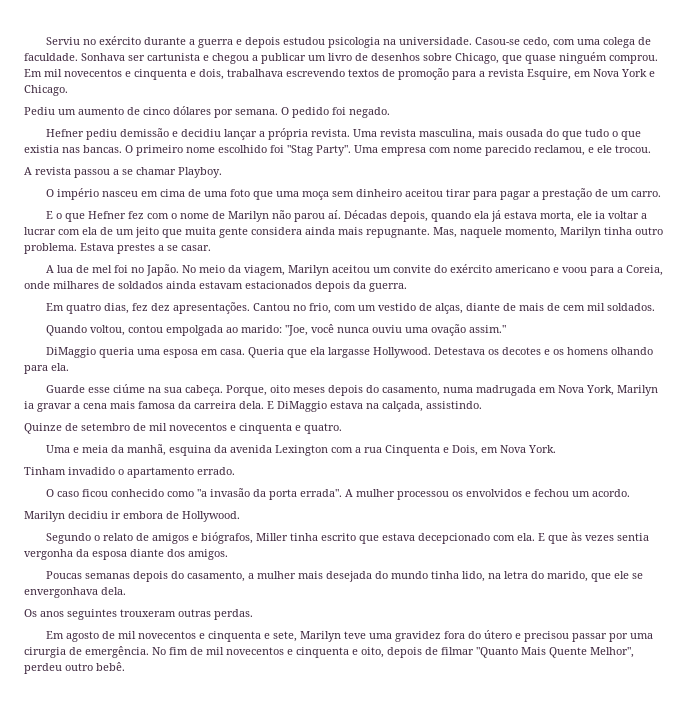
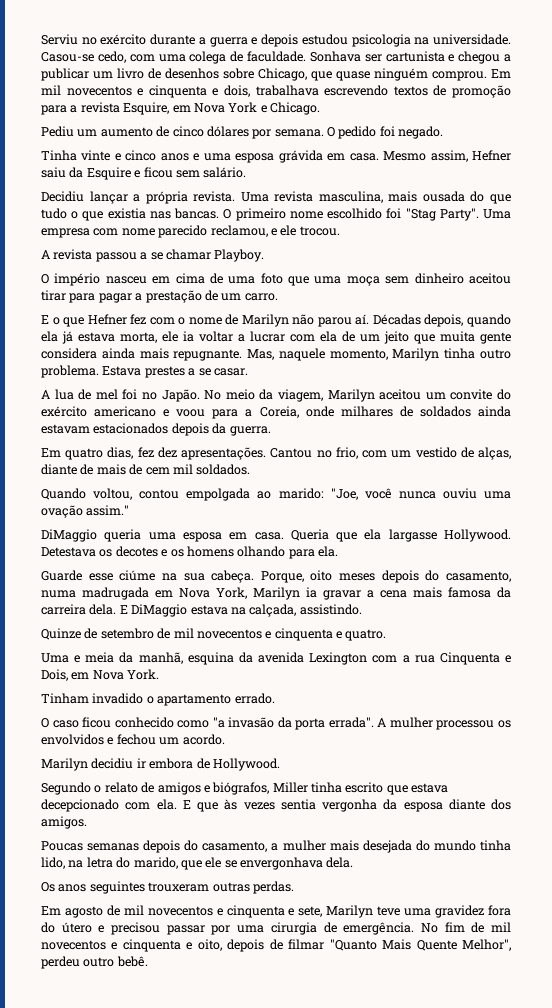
- Hefner pediu demissão e decidiu lançar a própria revista.
+ Tinha vinte e cinco anos e uma esposa grávida em casa. Mesmo assim, Hefner saiu da Esquire e ficou sem salário.
+ Decidiu lançar a própria revista.

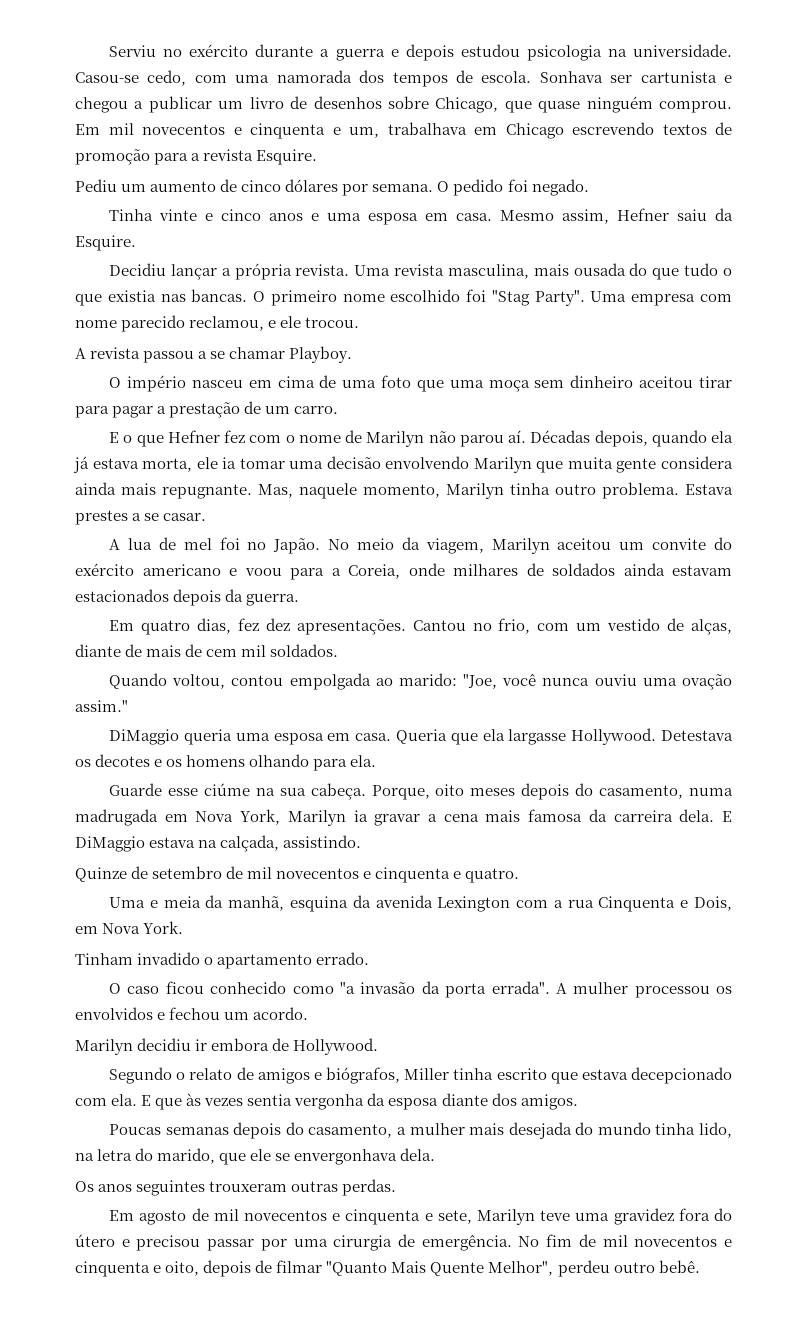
- Casou-se cedo, com uma colega de faculdade.
+ Casou-se cedo, com uma namorada dos tempos de escola.
- Em mil novecentos e cinquenta e dois, trabalhava escrevendo textos de promoção para a revista Esquire, em Nova York e Chicago.
+ Em mil novecentos e cinquenta e um, trabalhava em Chicago escrevendo textos de promoção para a revista Esquire.
- Tinha vinte e cinco anos e uma esposa grávida em casa.
+ Tinha vinte e cinco anos e uma esposa em casa.
- Mesmo assim, Hefner saiu da Esquire e ficou sem salário.
+ Mesmo assim, Hefner saiu da Esquire.
- Décadas depois, quando ela já estava morta, ele ia voltar a lucrar com ela de um jeito que muita gente considera ainda mais repugnante.
+ Décadas depois, quando ela já estava morta, ele ia tomar uma decisão envolvendo Marilyn que muita gente considera ainda mais repugnante.

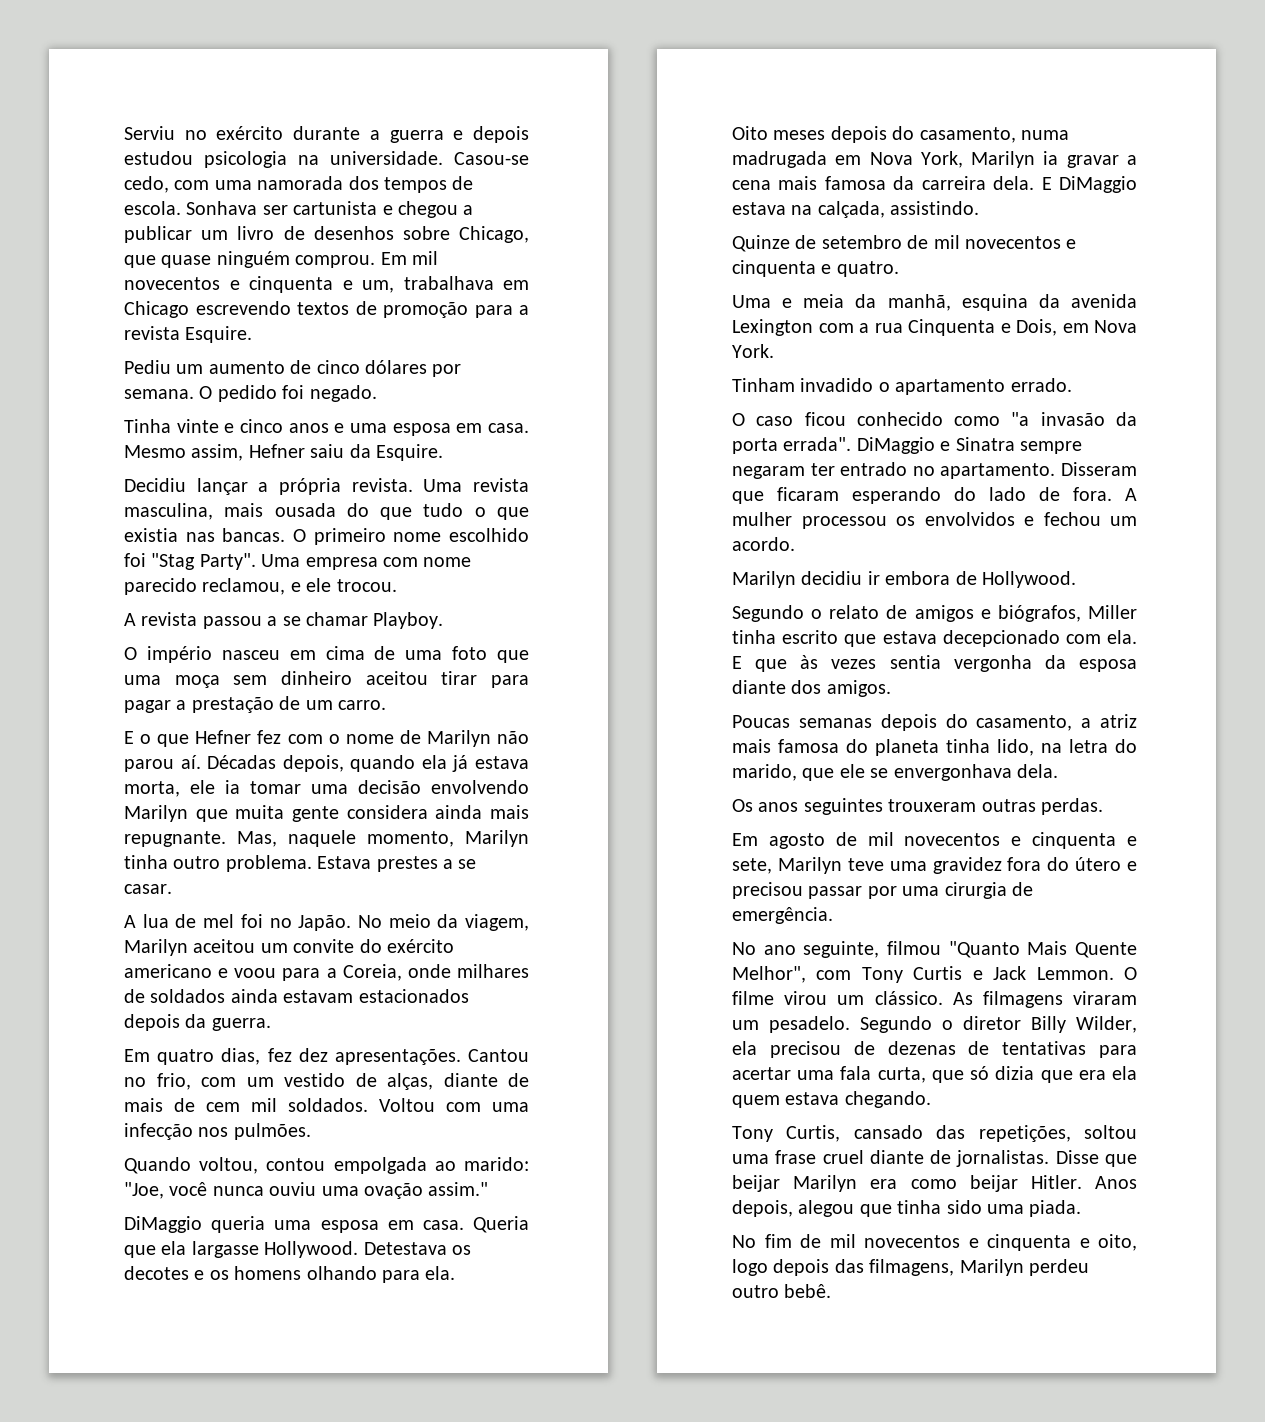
+ Voltou com uma infecção nos pulmões.
- Guarde esse ciúme na sua cabeça. Porque, oito meses depois do casamento, numa madrugada em Nova York, Marilyn ia gravar a cena mais famosa da carreira dela.
+ Oito meses depois do casamento, numa madrugada em Nova York, Marilyn ia gravar a cena mais famosa da carreira dela.
+ DiMaggio e Sinatra sempre negaram ter entrado no apartamento. Disseram que ficaram esperando do lado de fora.
- Poucas semanas depois do casamento, a mulher mais desejada do mundo tinha lido, na letra do marido, que ele se envergonhava dela.
+ Poucas semanas depois do casamento, a atriz mais famosa do planeta tinha lido, na letra do marido, que ele se envergonhava dela.
- Em agosto de mil novecentos e cinquenta e sete, Marilyn teve uma gravidez fora do útero e precisou passar por uma cirurgia de emergência. No fim de mil novecentos e cinquenta e oito, depois de filmar "Quanto Mais Quente Melhor", perdeu outro bebê.
+ Em agosto de mil novecentos e cinquenta e sete, Marilyn teve uma gravidez fora do útero e precisou passar por uma cirurgia de emergência.
+ No ano seguinte, filmou "Quanto Mais Quente Melhor", com Tony Curtis e Jack Lemmon. O filme virou um clássico. As filmagens viraram um pesadelo. Segundo o diretor Billy Wilder, ela precisou de dezenas de tentativas para acertar uma fala curta, que só dizia que era ela quem estava chegando.
+ Tony Curtis, cansado das repetições, soltou uma frase cruel diante de jornalistas. Disse que beijar Marilyn era como beijar Hitler. Anos depois, alegou que tinha sido uma piada.
+ No fim de mil novecentos e cinquenta e oito, logo depois das filmagens, Marilyn perdeu outro bebê.

